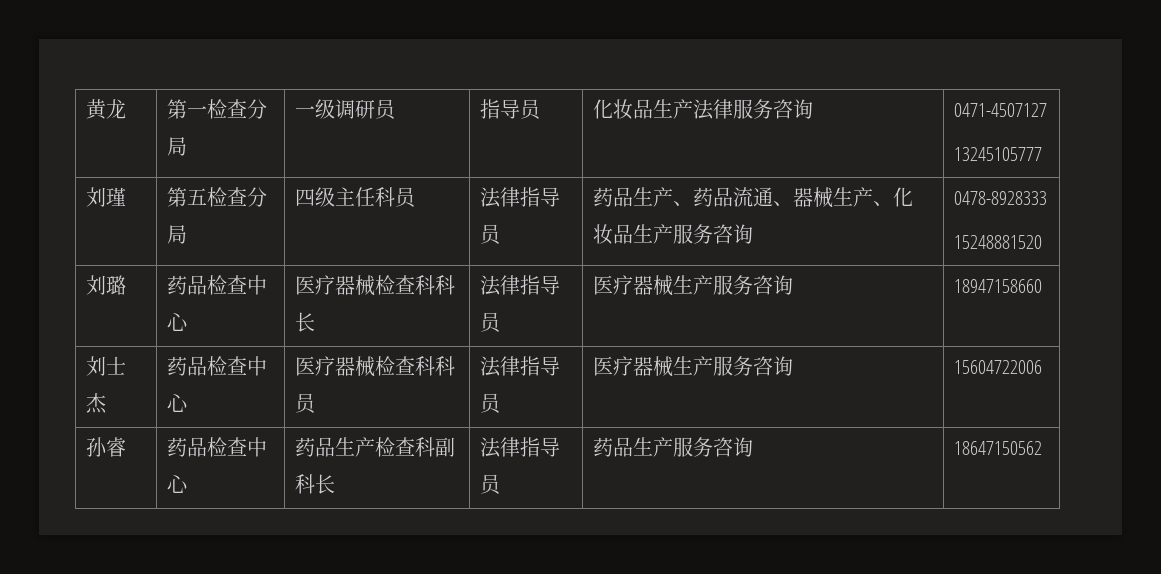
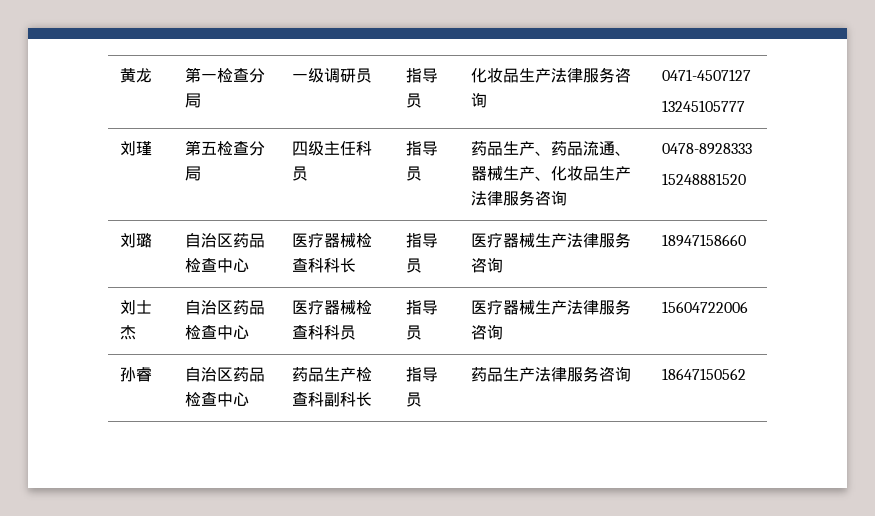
- 刘瑾 | 第五检查分局 | 四级主任科员 | 法律指导员 | 药品生产、药品流通、器械生产、化妆品生产服务咨询 | 0478-8928333
+ 刘瑾 | 第五检查分局 | 四级主任科员 | 指导员 | 药品生产、药品流通、器械生产、化妆品生产法律服务咨询 | 0478-8928333
- 刘璐 | 药品检查中心 | 医疗器械检查科科长 | 法律指导员 | 医疗器械生产服务咨询 | 18947158660
+ 刘璐 | 自治区药品检查中心 | 医疗器械检查科科长 | 指导员 | 医疗器械生产法律服务咨询 | 18947158660
- 刘士杰 | 药品检查中心 | 医疗器械检查科科员 | 法律指导员 | 医疗器械生产服务咨询 | 15604722006
+ 刘士杰 | 自治区药品检查中心 | 医疗器械检查科科员 | 指导员 | 医疗器械生产法律服务咨询 | 15604722006
- 孙睿 | 药品检查中心 | 药品生产检查科副科长 | 法律指导员 | 药品生产服务咨询 | 18647150562
+ 孙睿 | 自治区药品检查中心 | 药品生产检查科副科长 | 指导员 | 药品生产法律服务咨询 | 18647150562

